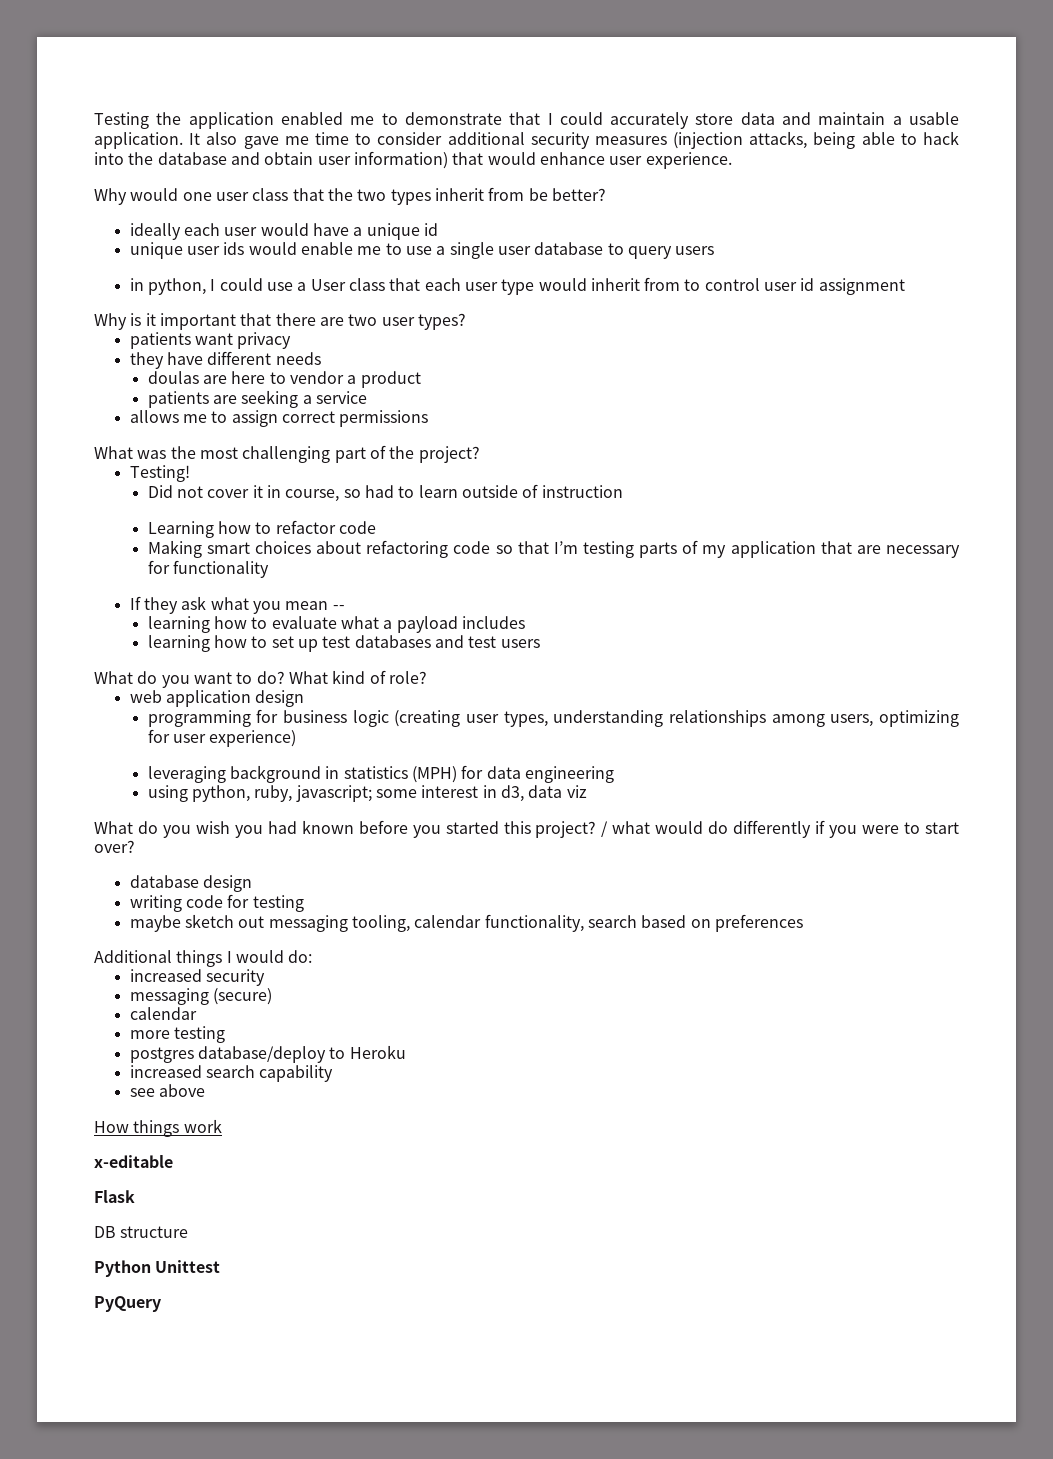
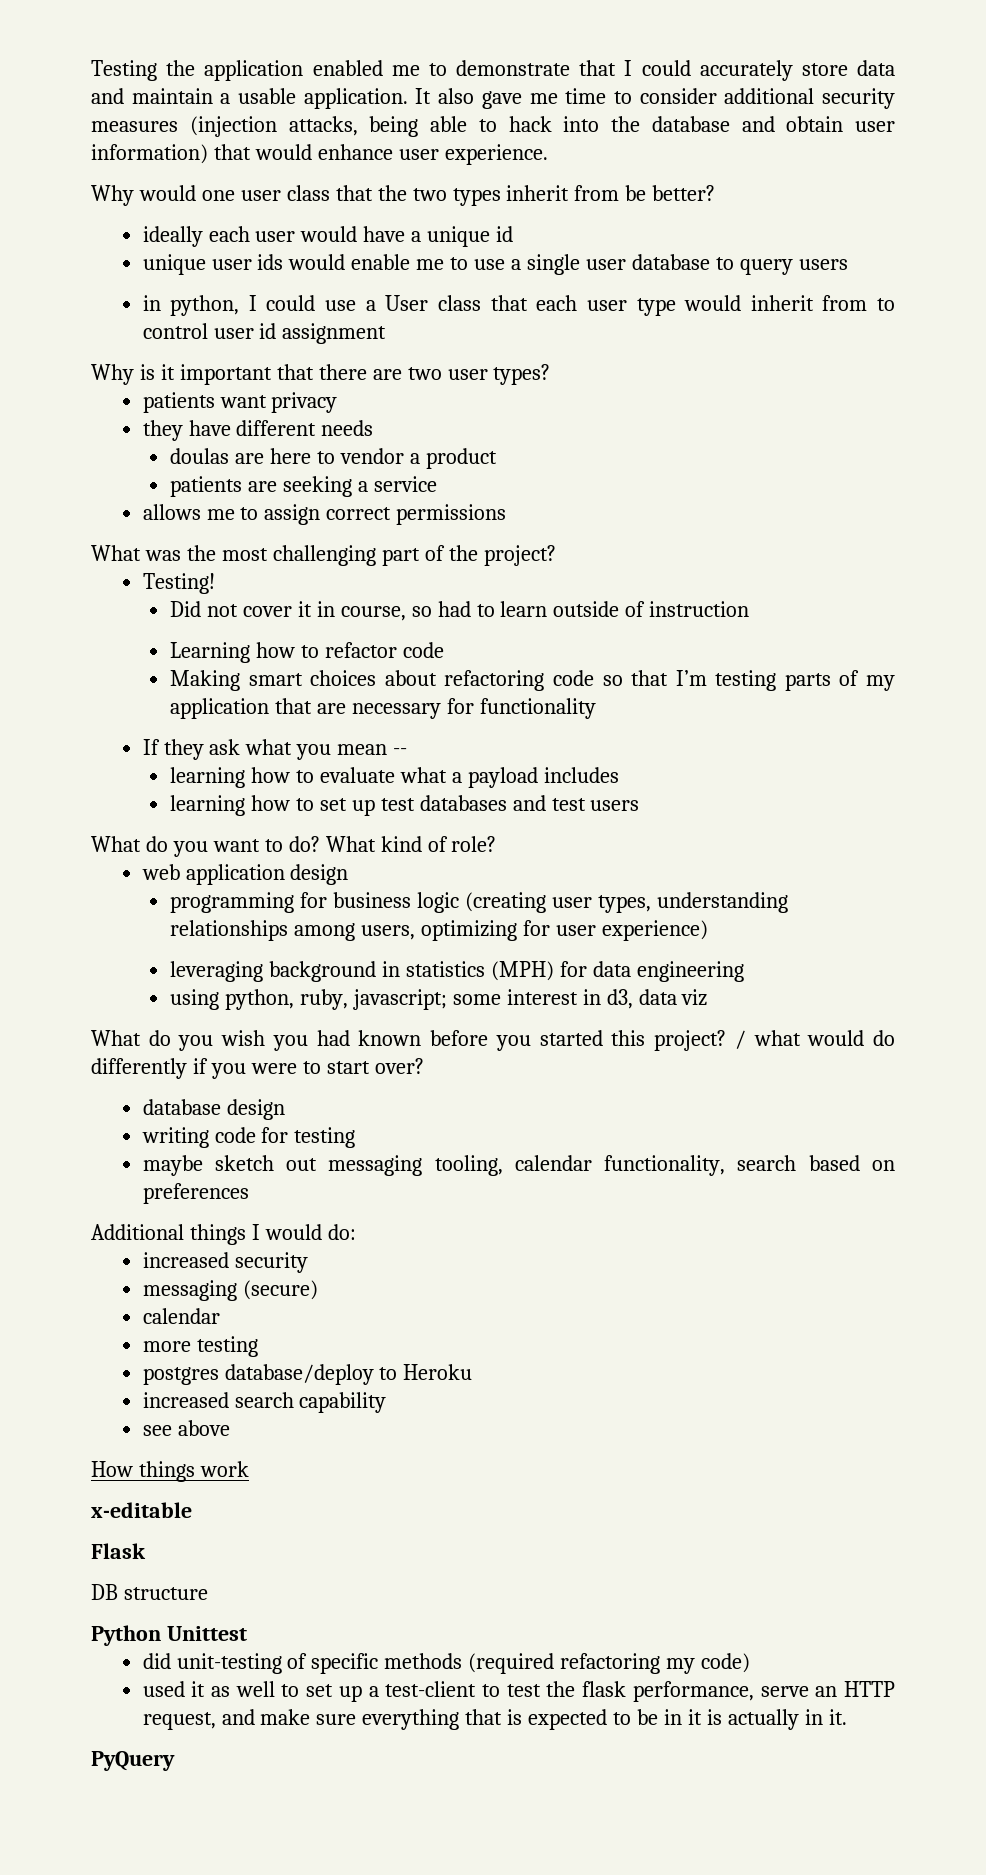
+ did unit-testing of specific methods (required refactoring my code)
+ used it as well to set up a test-client to test the flask performance, serve an HTTP request, and make sure everything that is expected to be in it is actually in it.

